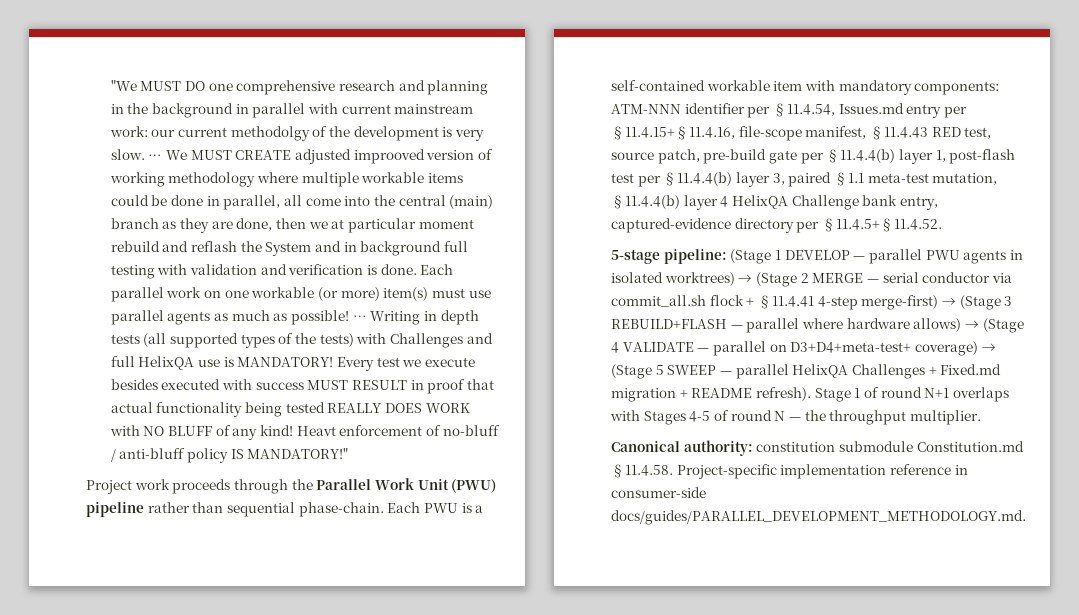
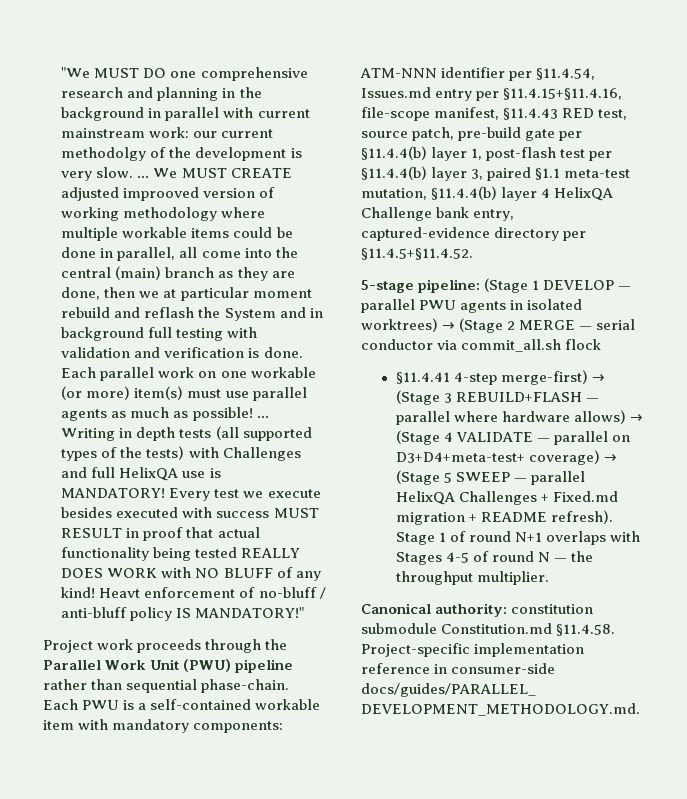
- 5-stage pipeline: (Stage 1 DEVELOP — parallel PWU agents in isolated worktrees) → (Stage 2 MERGE — serial conductor via commit_all.sh flock + §11.4.41 4-step merge-first) → (Stage 3 REBUILD+FLASH — parallel where hardware allows) → (Stage 4 VALIDATE — parallel on D3+D4+meta-test+ coverage) → (Stage 5 SWEEP — parallel HelixQA Challenges + Fixed.md migration + README refresh).
+ 5-stage pipeline: (Stage 1 DEVELOP — parallel PWU agents in isolated worktrees) → (Stage 2 MERGE — serial conductor via commit_all.sh flock
+ §11.4.41 4-step merge-first) → (Stage 3 REBUILD+FLASH — parallel where hardware allows) → (Stage 4 VALIDATE — parallel on D3+D4+meta-test+ coverage) → (Stage 5 SWEEP — parallel HelixQA Challenges + Fixed.md migration + README refresh).

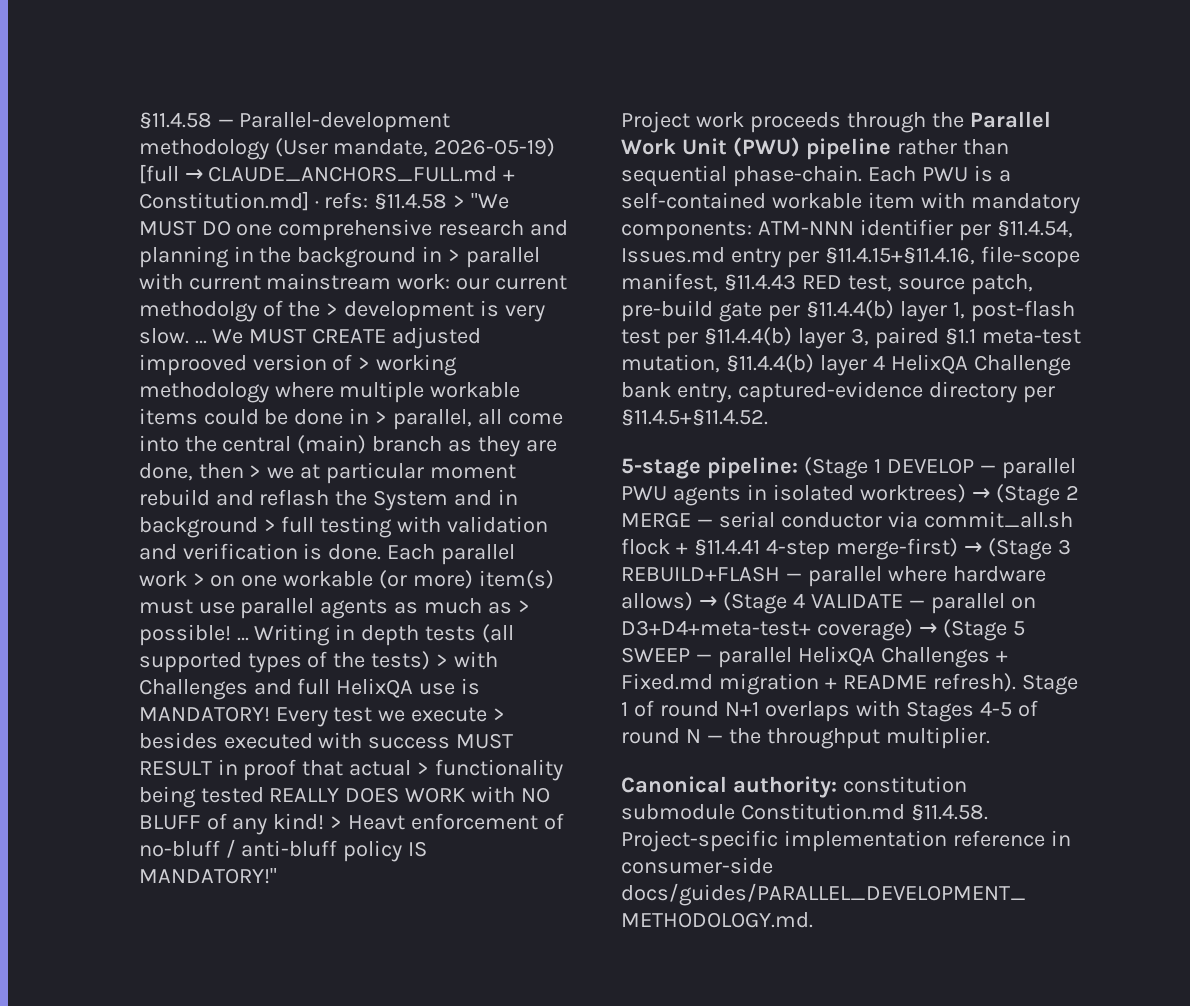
- "We MUST DO one comprehensive research and planning in the background in parallel with current mainstream work: our current methodolgy of the development is very slow.
+ §11.4.58 — Parallel-development methodology (User mandate, 2026-05-19) [full → CLAUDE_ANCHORS_FULL.md + Constitution.md] · refs: §11.4.58 > "We MUST DO one comprehensive research and planning in the background in > parallel with current mainstream work: our current methodolgy of the > development is very slow.
- We MUST CREATE adjusted improoved version of working methodology where multiple workable items could be done in parallel, all come into the central (main) branch as they are done, then we at particular moment rebuild and reflash the System and in background full testing with validation and verification is done.
+ We MUST CREATE adjusted improoved version of > working methodology where multiple workable items could be done in > parallel, all come into the central (main) branch as they are done, then > we at particular moment rebuild and reflash the System and in background > full testing with validation and verification is done.
- Each parallel work on one workable (or more) item(s) must use parallel agents as much as possible!
+ Each parallel work > on one workable (or more) item(s) must use parallel agents as much as > possible!
- Writing in depth tests (all supported types of the tests) with Challenges and full HelixQA use is MANDATORY!
+ Writing in depth tests (all supported types of the tests) > with Challenges and full HelixQA use is MANDATORY!
- Every test we execute besides executed with success MUST RESULT in proof that actual functionality being tested REALLY DOES WORK with NO BLUFF of any kind!
+ Every test we execute > besides executed with success MUST RESULT in proof that actual > functionality being tested REALLY DOES WORK with NO BLUFF of any kind!
- Heavt enforcement of no-bluff / anti-bluff policy IS MANDATORY!"
+ > Heavt enforcement of no-bluff / anti-bluff policy IS MANDATORY!"
- 5-stage pipeline: (Stage 1 DEVELOP — parallel PWU agents in isolated worktrees) → (Stage 2 MERGE — serial conductor via commit_all.sh flock
- §11.4.41 4-step merge-first) → (Stage 3 REBUILD+FLASH — parallel where hardware allows) → (Stage 4 VALIDATE — parallel on D3+D4+meta-test+ coverage) → (Stage 5 SWEEP — parallel HelixQA Challenges + Fixed.md migration + README refresh).
+ 5-stage pipeline: (Stage 1 DEVELOP — parallel PWU agents in isolated worktrees) → (Stage 2 MERGE — serial conductor via commit_all.sh flock + §11.4.41 4-step merge-first) → (Stage 3 REBUILD+FLASH — parallel where hardware allows) → (Stage 4 VALIDATE — parallel on D3+D4+meta-test+ coverage) → (Stage 5 SWEEP — parallel HelixQA Challenges + Fixed.md migration + README refresh).

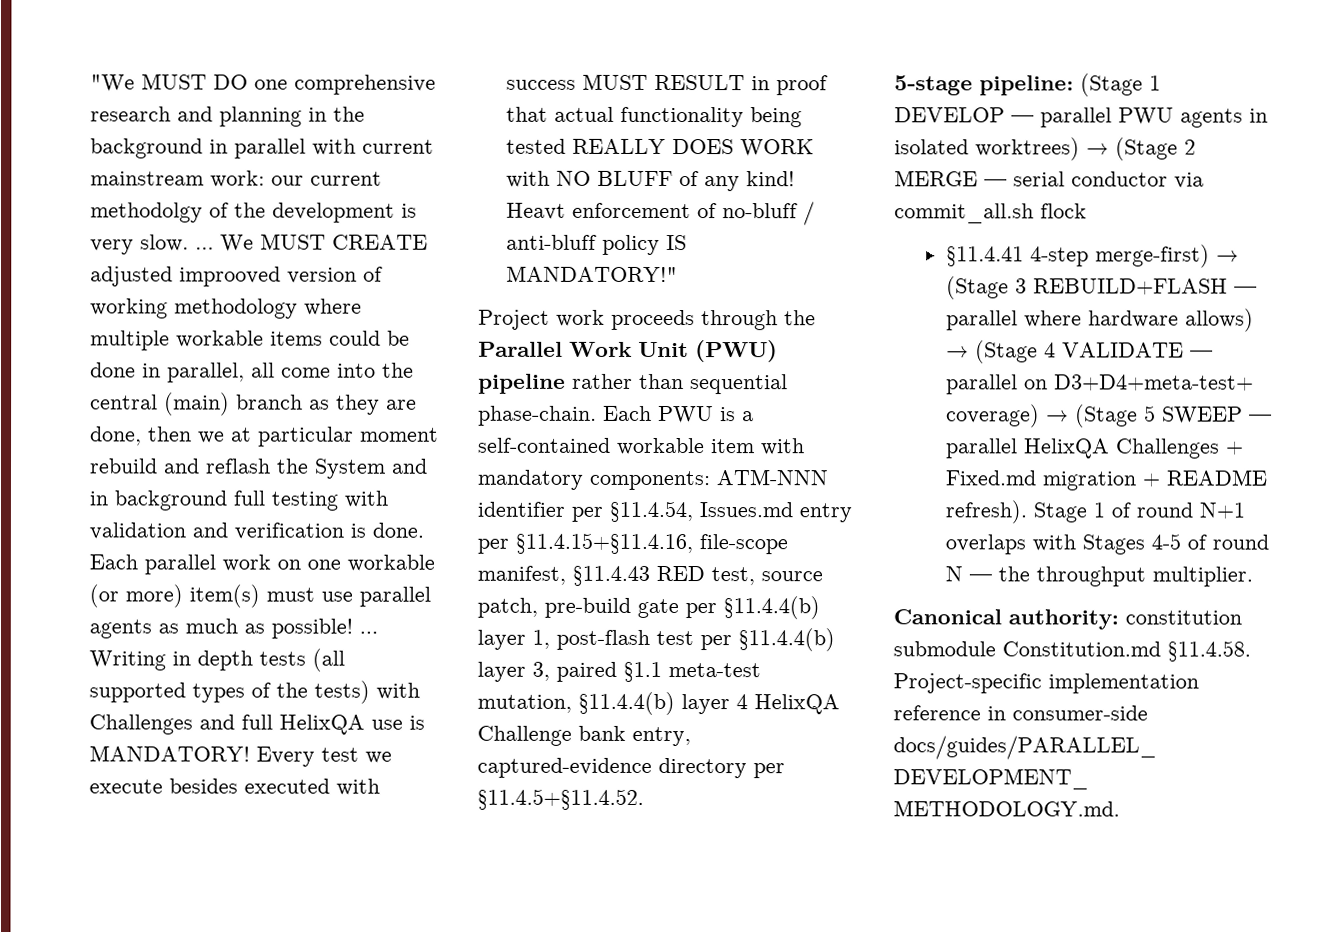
- §11.4.58 — Parallel-development methodology (User mandate, 2026-05-19) [full → CLAUDE_ANCHORS_FULL.md + Constitution.md] · refs: §11.4.58 > "We MUST DO one comprehensive research and planning in the background in > parallel with current mainstream work: our current methodolgy of the > development is very slow.
+ "We MUST DO one comprehensive research and planning in the background in parallel with current mainstream work: our current methodolgy of the development is very slow.
- We MUST CREATE adjusted improoved version of > working methodology where multiple workable items could be done in > parallel, all come into the central (main) branch as they are done, then > we at particular moment rebuild and reflash the System and in background > full testing with validation and verification is done.
+ We MUST CREATE adjusted improoved version of working methodology where multiple workable items could be done in parallel, all come into the central (main) branch as they are done, then we at particular moment rebuild and reflash the System and in background full testing with validation and verification is done.
- Each parallel work > on one workable (or more) item(s) must use parallel agents as much as > possible!
+ Each parallel work on one workable (or more) item(s) must use parallel agents as much as possible!
- Writing in depth tests (all supported types of the tests) > with Challenges and full HelixQA use is MANDATORY!
+ Writing in depth tests (all supported types of the tests) with Challenges and full HelixQA use is MANDATORY!
- Every test we execute > besides executed with success MUST RESULT in proof that actual > functionality being tested REALLY DOES WORK with NO BLUFF of any kind!
+ Every test we execute besides executed with success MUST RESULT in proof that actual functionality being tested REALLY DOES WORK with NO BLUFF of any kind!
- > Heavt enforcement of no-bluff / anti-bluff policy IS MANDATORY!"
+ Heavt enforcement of no-bluff / anti-bluff policy IS MANDATORY!"
- 5-stage pipeline: (Stage 1 DEVELOP — parallel PWU agents in isolated worktrees) → (Stage 2 MERGE — serial conductor via commit_all.sh flock + §11.4.41 4-step merge-first) → (Stage 3 REBUILD+FLASH — parallel where hardware allows) → (Stage 4 VALIDATE — parallel on D3+D4+meta-test+ coverage) → (Stage 5 SWEEP — parallel HelixQA Challenges + Fixed.md migration + README refresh).
+ 5-stage pipeline: (Stage 1 DEVELOP — parallel PWU agents in isolated worktrees) → (Stage 2 MERGE — serial conductor via commit_all.sh flock
+ §11.4.41 4-step merge-first) → (Stage 3 REBUILD+FLASH — parallel where hardware allows) → (Stage 4 VALIDATE — parallel on D3+D4+meta-test+ coverage) → (Stage 5 SWEEP — parallel HelixQA Challenges + Fixed.md migration + README refresh).

